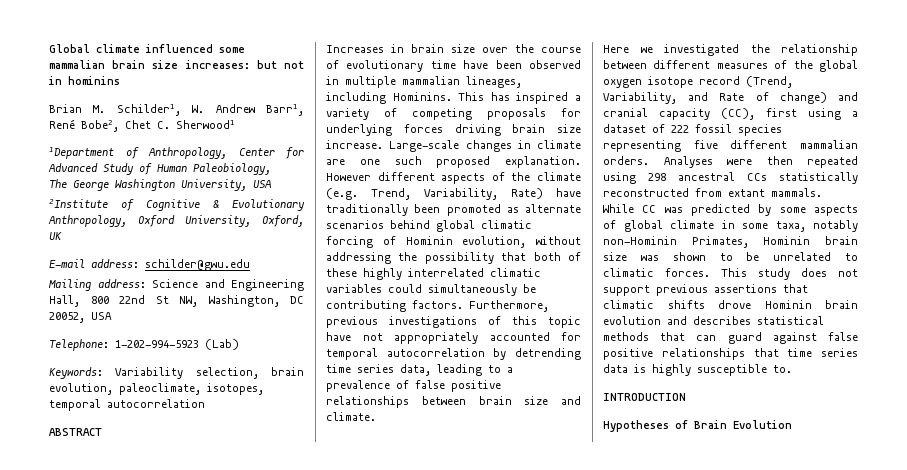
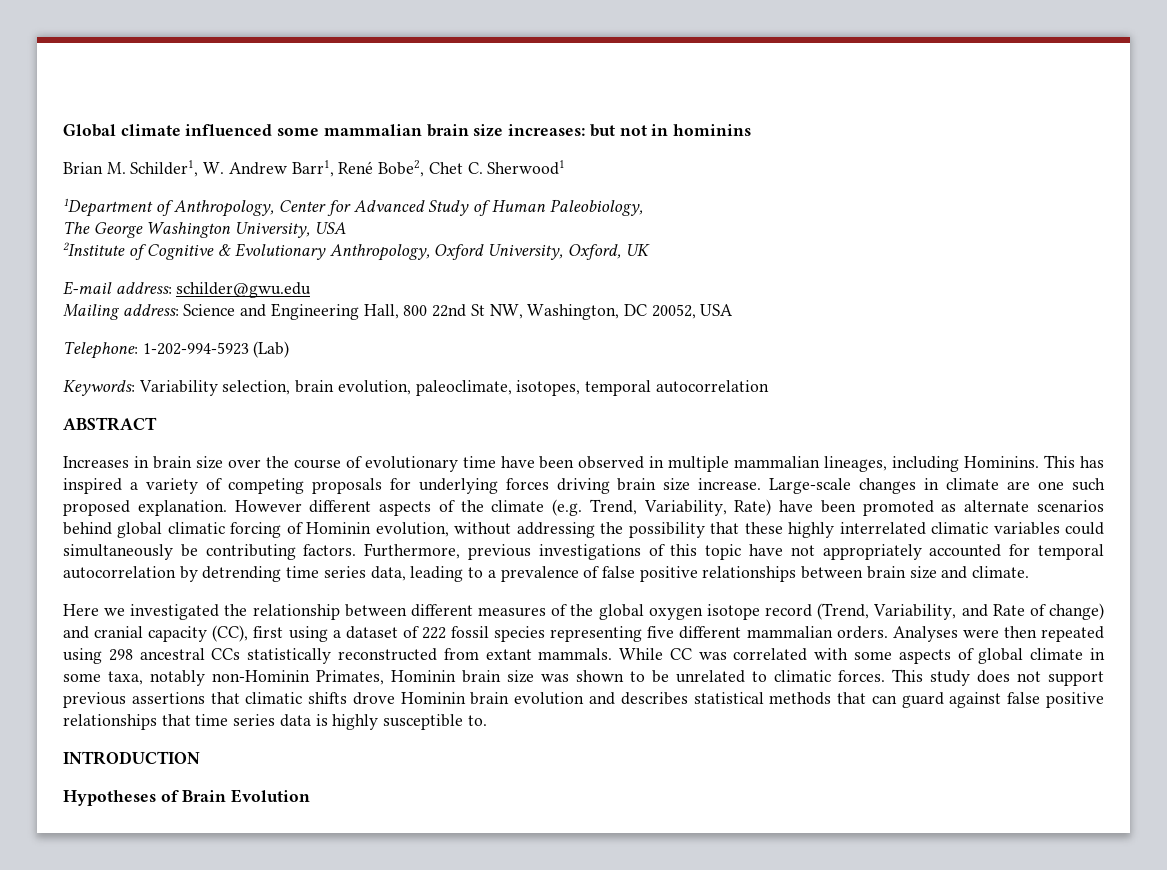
- However different aspects of the climate (e.g. Trend, Variability, Rate) have traditionally been promoted as alternate scenarios behind global climatic forcing of Hominin evolution, without addressing the possibility that both of these highly interrelated climatic variables could simultaneously be contributing factors.
+ However different aspects of the climate (e.g. Trend, Variability, Rate) have been promoted as alternate scenarios behind global climatic forcing of Hominin evolution, without addressing the possibility that these highly interrelated climatic variables could simultaneously be contributing factors.
- While CC was predicted by some aspects of global climate in some taxa, notably non-Hominin Primates, Hominin brain size was shown to be unrelated to climatic forces.
+ While CC was correlated with some aspects of global climate in some taxa, notably non-Hominin Primates, Hominin brain size was shown to be unrelated to climatic forces.

